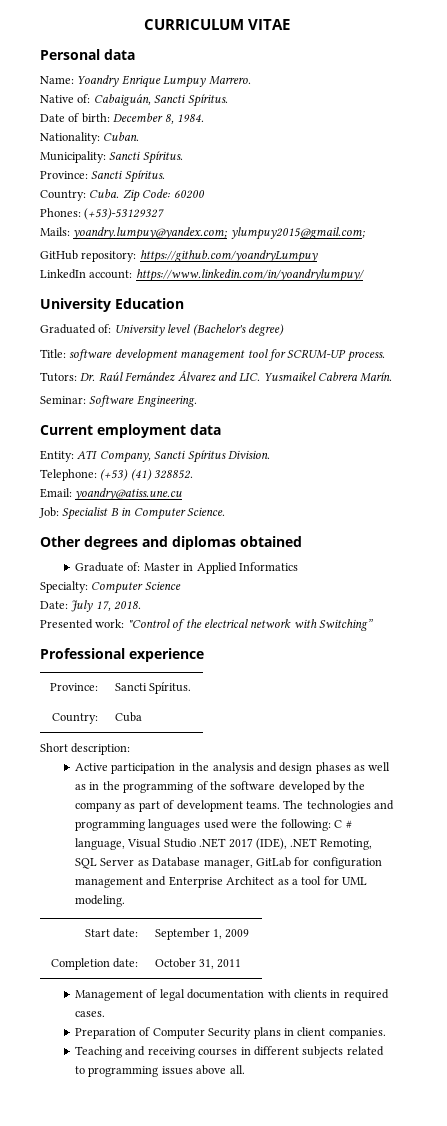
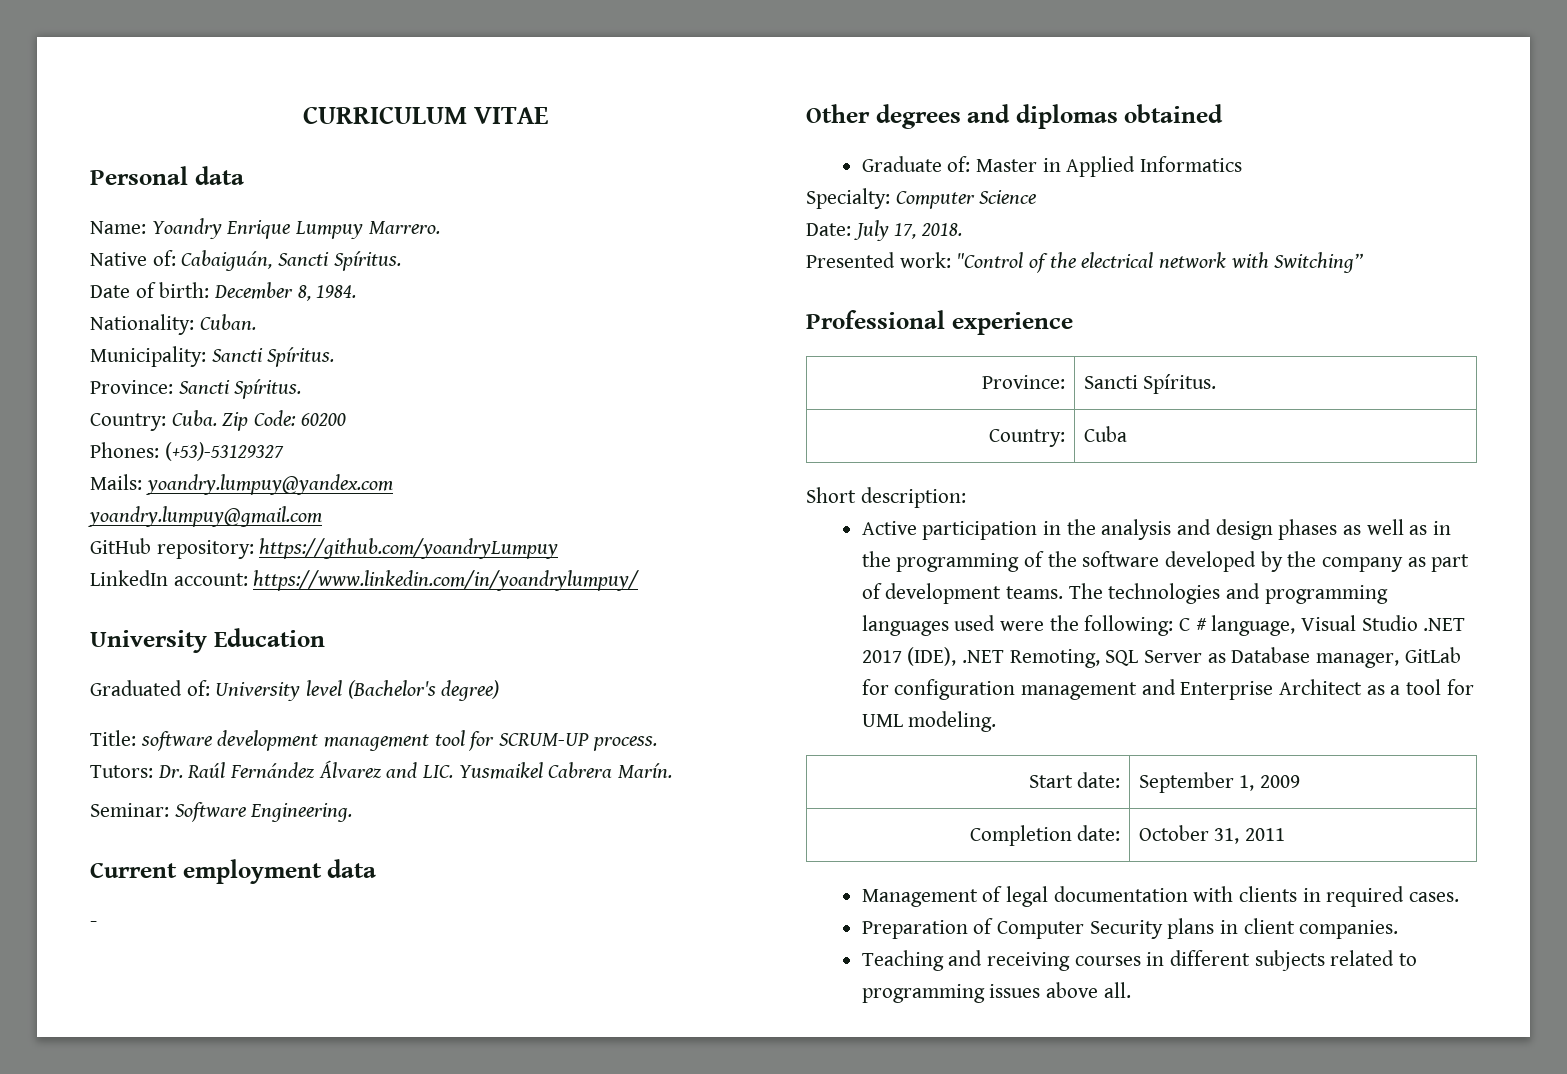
- Mails: yoandry.lumpuy@yandex.com; ylumpuy2015@gmail.com;
+ Mails: yoandry.lumpuy@yandex.com
+ yoandry.lumpuy@gmail.com
- Entity: ATI Company, Sancti Spíritus Division.
- Telephone: (+53) (41) 328852.
- Email: yoandry@atiss.une.cu
- Job: Specialist B in Computer Science.
+ -

